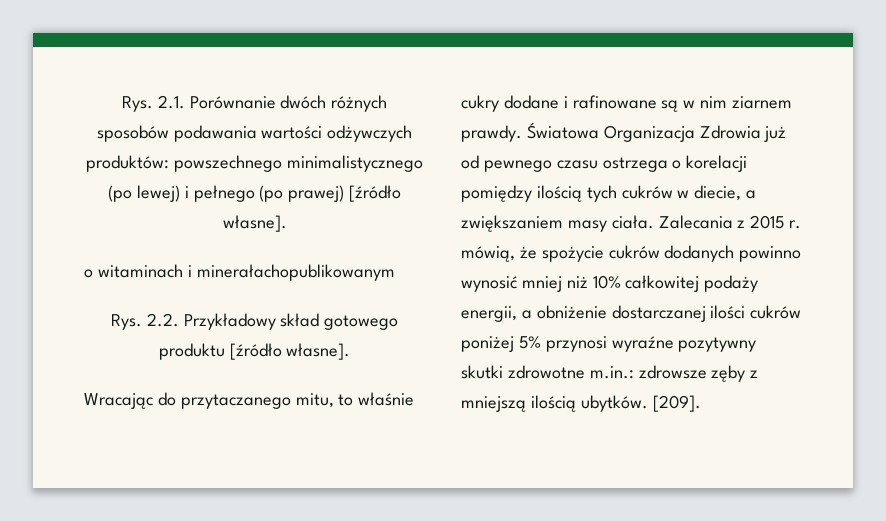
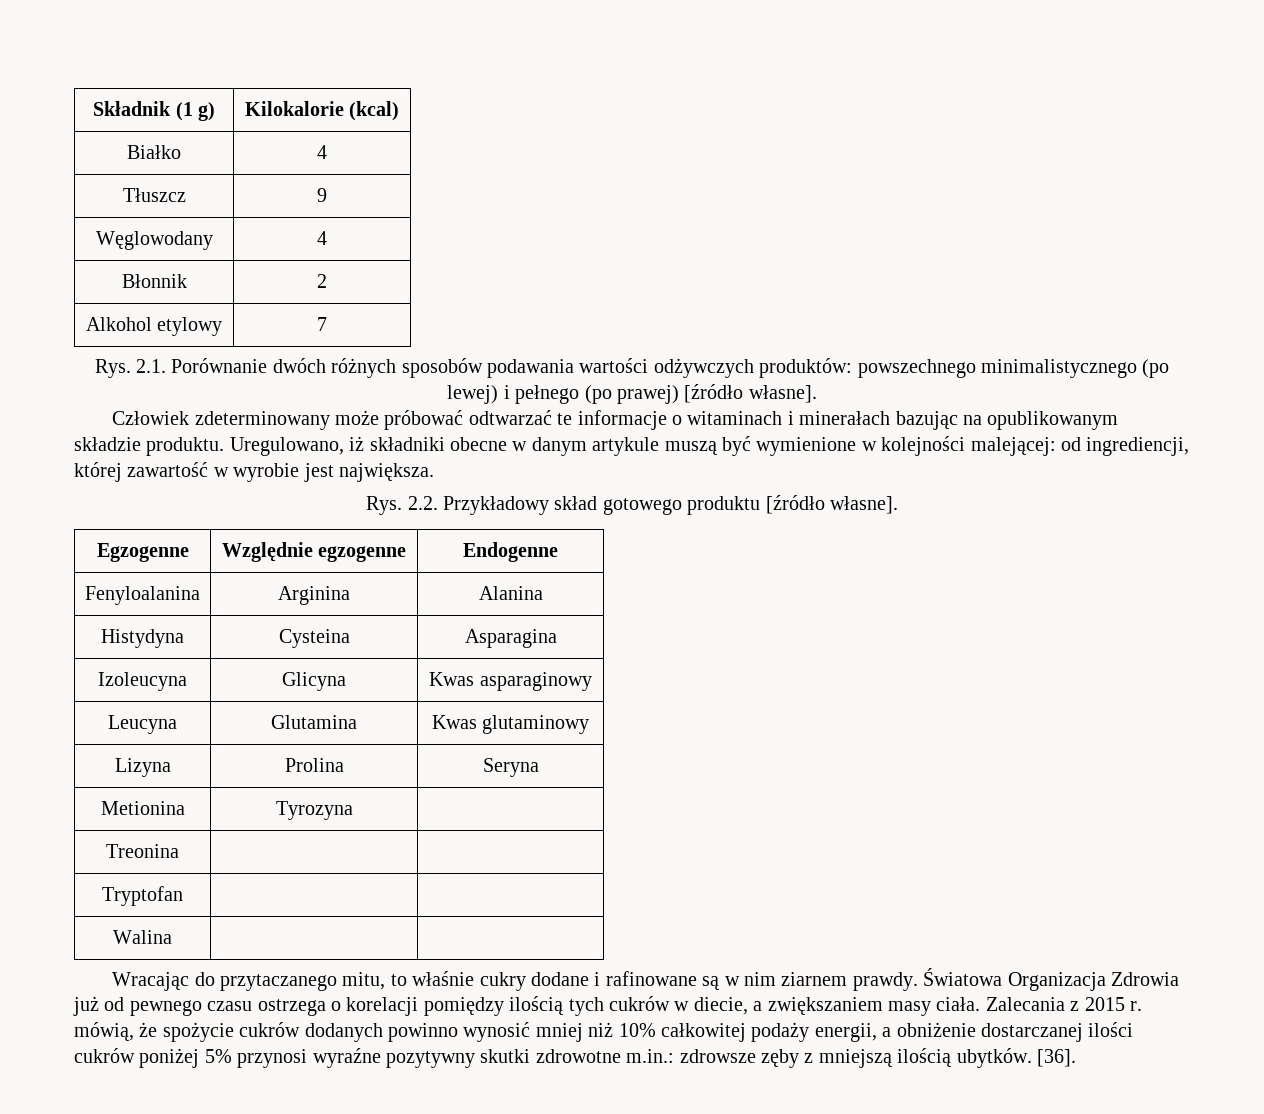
+ Składnik (1 g) | Kilokalorie (kcal)
+ Białko | 4
+ Tłuszcz | 9
+ Węglowodany | 4
+ Błonnik | 2
+ Alkohol etylowy | 7
- o witaminach i minerałachopublikowanym
+ Człowiek zdeterminowany może próbować odtwarzać te informacje o witaminach i minerałach bazując na opublikowanym składzie produktu. Uregulowano, iż składniki obecne w danym artykule muszą być wymienione w kolejności malejącej: od ingrediencji, której zawartość w wyrobie jest największa.
+ Egzogenne | Względnie egzogenne | Endogenne
+ Fenyloalanina | Arginina | Alanina
+ Histydyna | Cysteina | Asparagina
+ Izoleucyna | Glicyna | Kwas asparaginowy
+ Leucyna | Glutamina | Kwas glutaminowy
+ Lizyna | Prolina | Seryna
+ Metionina | Tyrozyna |
+ Treonina | |
+ Tryptofan | |
+ Walina | |
- [209].
+ [36].

